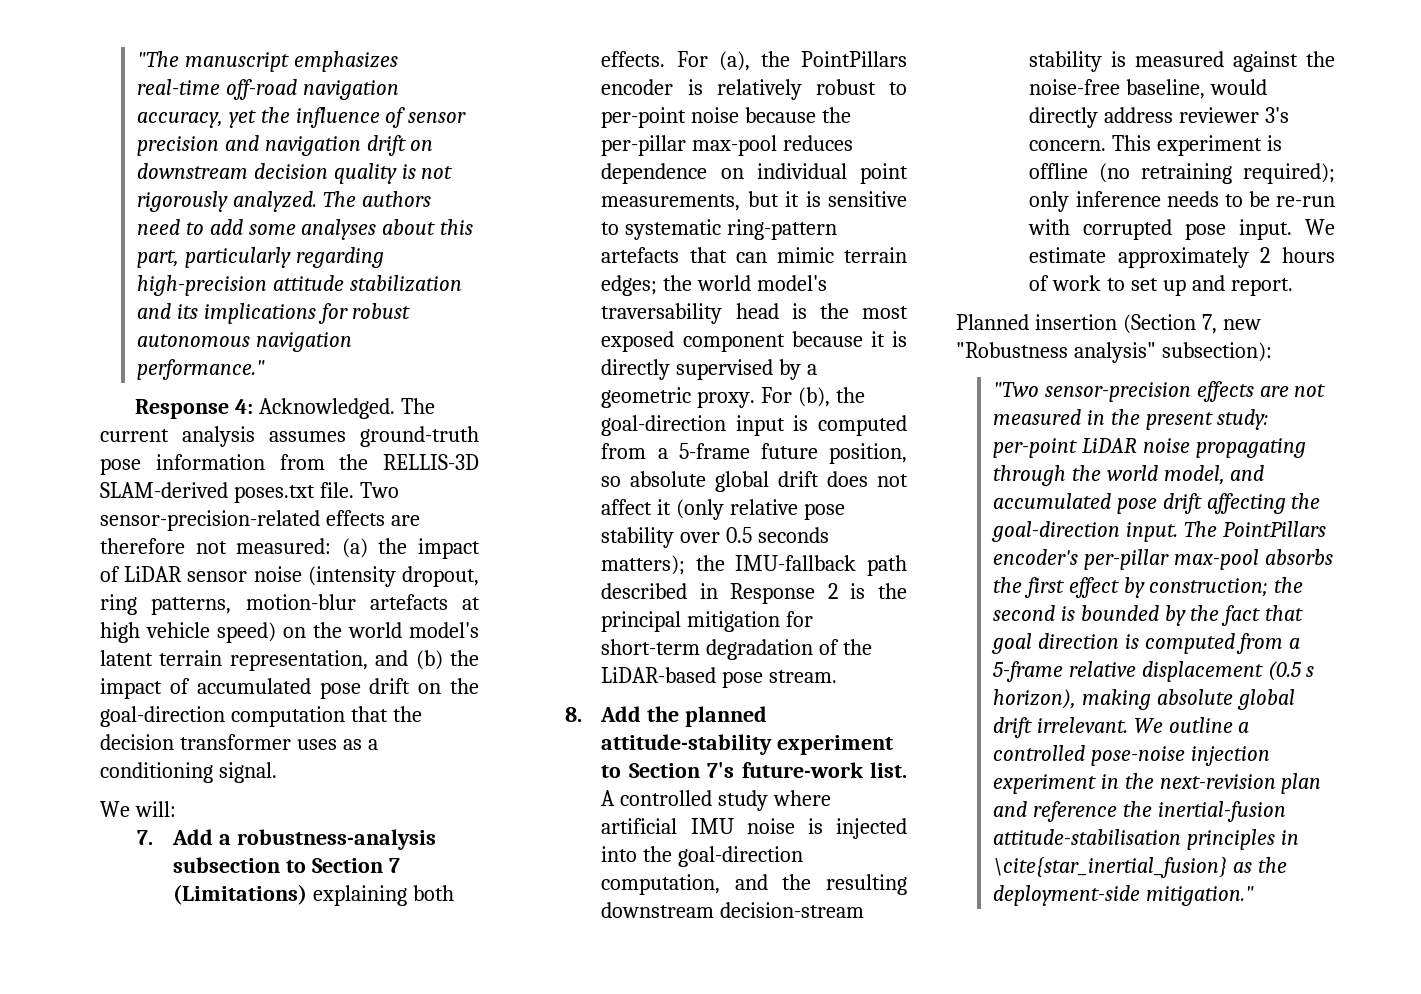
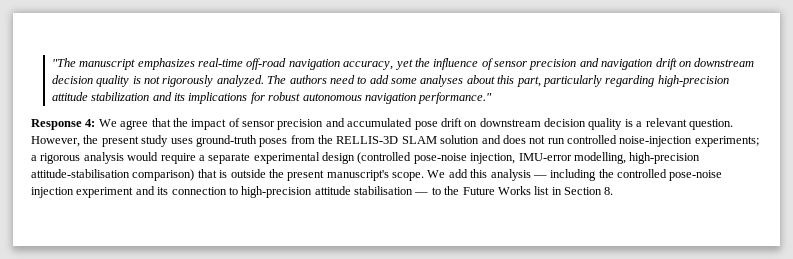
- Response 4: Acknowledged. The current analysis assumes ground-truth pose information from the RELLIS-3D SLAM-derived poses.txt file. Two sensor-precision-related effects are therefore not measured: (a) the impact of LiDAR sensor noise (intensity dropout, ring patterns, motion-blur artefacts at high vehicle speed) on the world model's latent terrain representation, and (b) the impact of accumulated pose drift on the goal-direction computation that the decision transformer uses as a conditioning signal.
- We will:
- 7. Add a robustness-analysis subsection to Section 7 (Limitations) explaining both effects. For (a), the PointPillars encoder is relatively robust to per-point noise because the per-pillar max-pool reduces dependence on individual point measurements, but it is sensitive to systematic ring-pattern artefacts that can mimic terrain edges; the world model's traversability head is the most exposed component because it is directly supervised by a geometric proxy. For (b), the goal-direction input is computed from a 5-frame future position, so absolute global drift does not affect it (only relative pose stability over 0.5 seconds matters); the IMU-fallback path described in Response 2 is the principal mitigation for short-term degradation of the LiDAR-based pose stream.
- 8. Add the planned attitude-stability experiment to Section 7's future-work list. A controlled study where artificial IMU noise is injected into the goal-direction computation, and the resulting downstream decision-stream stability is measured against the noise-free baseline, would directly address reviewer 3's concern. This experiment is offline (no retraining required); only inference needs to be re-run with corrupted pose input. We estimate approximately 2 hours of work to set up and report.
- Planned insertion (Section 7, new "Robustness analysis" subsection):
- "Two sensor-precision effects are not measured in the present study: per-point LiDAR noise propagating through the world model, and accumulated pose drift affecting the goal-direction input. The PointPillars encoder's per-pillar max-pool absorbs the first effect by construction; the second is bounded by the fact that goal direction is computed from a 5-frame relative displacement (0.5 s horizon), making absolute global drift irrelevant. We outline a controlled pose-noise injection experiment in the next-revision plan and reference the inertial-fusion attitude-stabilisation principles in \cite{star_inertial_fusion} as the deployment-side mitigation."
+ Response 4: We agree that the impact of sensor precision and accumulated pose drift on downstream decision quality is a relevant question. However, the present study uses ground-truth poses from the RELLIS-3D SLAM solution and does not run controlled noise-injection experiments; a rigorous analysis would require a separate experimental design (controlled pose-noise injection, IMU-error modelling, high-precision attitude-stabilisation comparison) that is outside the present manuscript's scope. We add this analysis — including the controlled pose-noise injection experiment and its connection to high-precision attitude stabilisation — to the Future Works list in Section 8.

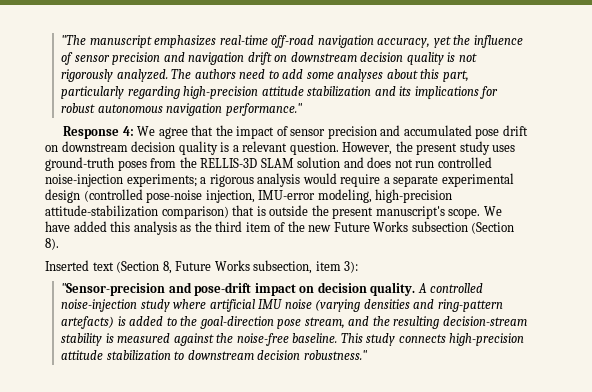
- However, the present study uses ground-truth poses from the RELLIS-3D SLAM solution and does not run controlled noise-injection experiments; a rigorous analysis would require a separate experimental design (controlled pose-noise injection, IMU-error modelling, high-precision attitude-stabilisation comparison) that is outside the present manuscript's scope.
+ However, the present study uses ground-truth poses from the RELLIS-3D SLAM solution and does not run controlled noise-injection experiments; a rigorous analysis would require a separate experimental design (controlled pose-noise injection, IMU-error modeling, high-precision attitude-stabilization comparison) that is outside the present manuscript's scope.
- We add this analysis — including the controlled pose-noise injection experiment and its connection to high-precision attitude stabilisation — to the Future Works list in Section 8.
+ We have added this analysis as the third item of the new Future Works subsection (Section 8).
+ Inserted text (Section 8, Future Works subsection, item 3):
+ "Sensor-precision and pose-drift impact on decision quality. A controlled noise-injection study where artificial IMU noise (varying densities and ring-pattern artefacts) is added to the goal-direction pose stream, and the resulting decision-stream stability is measured against the noise-free baseline. This study connects high-precision attitude stabilization to downstream decision robustness."

